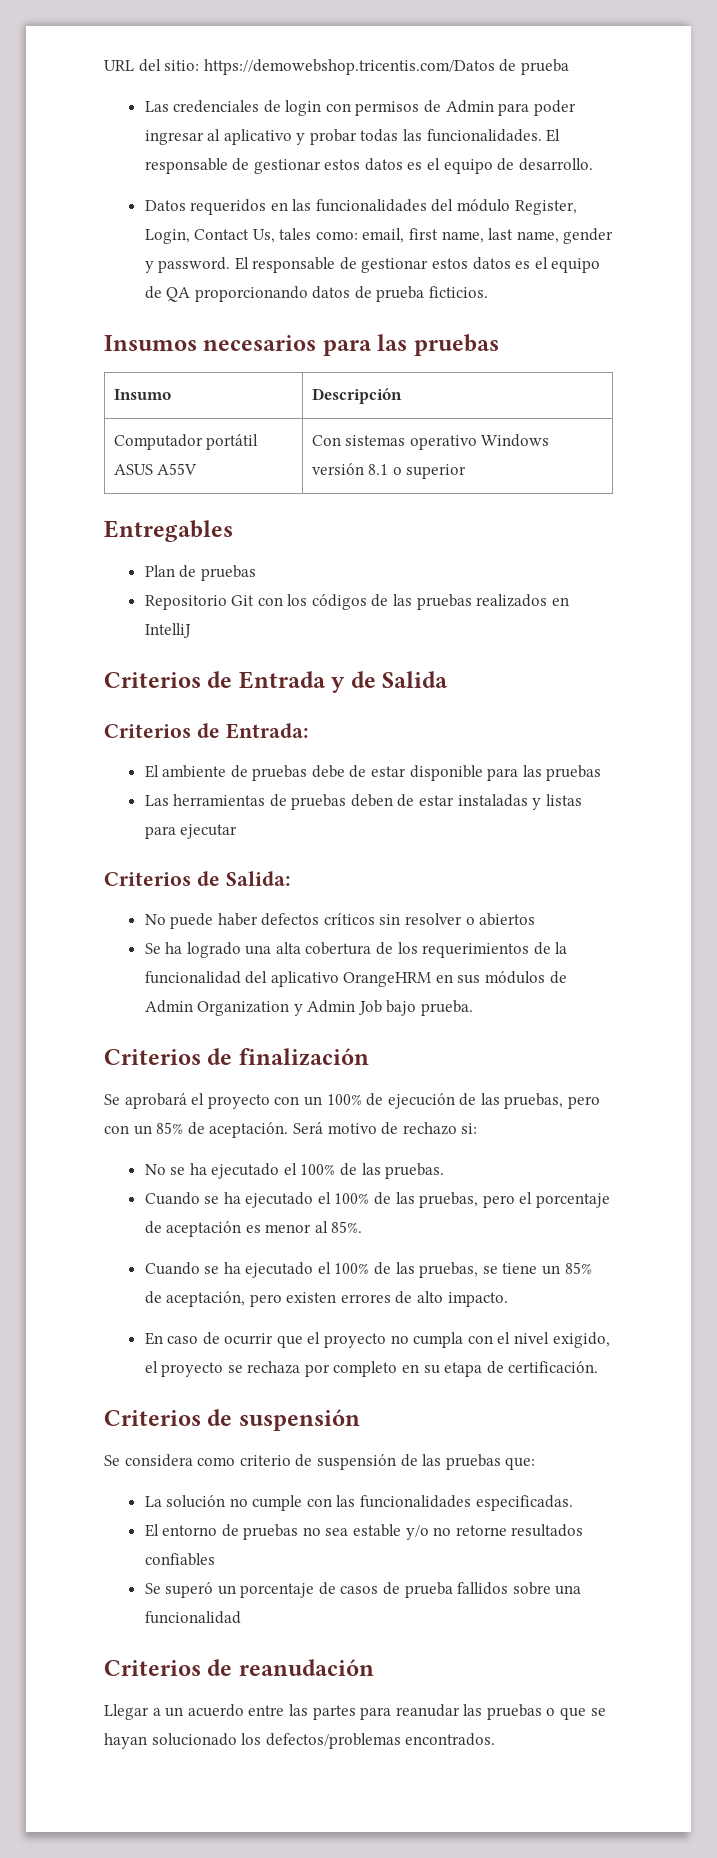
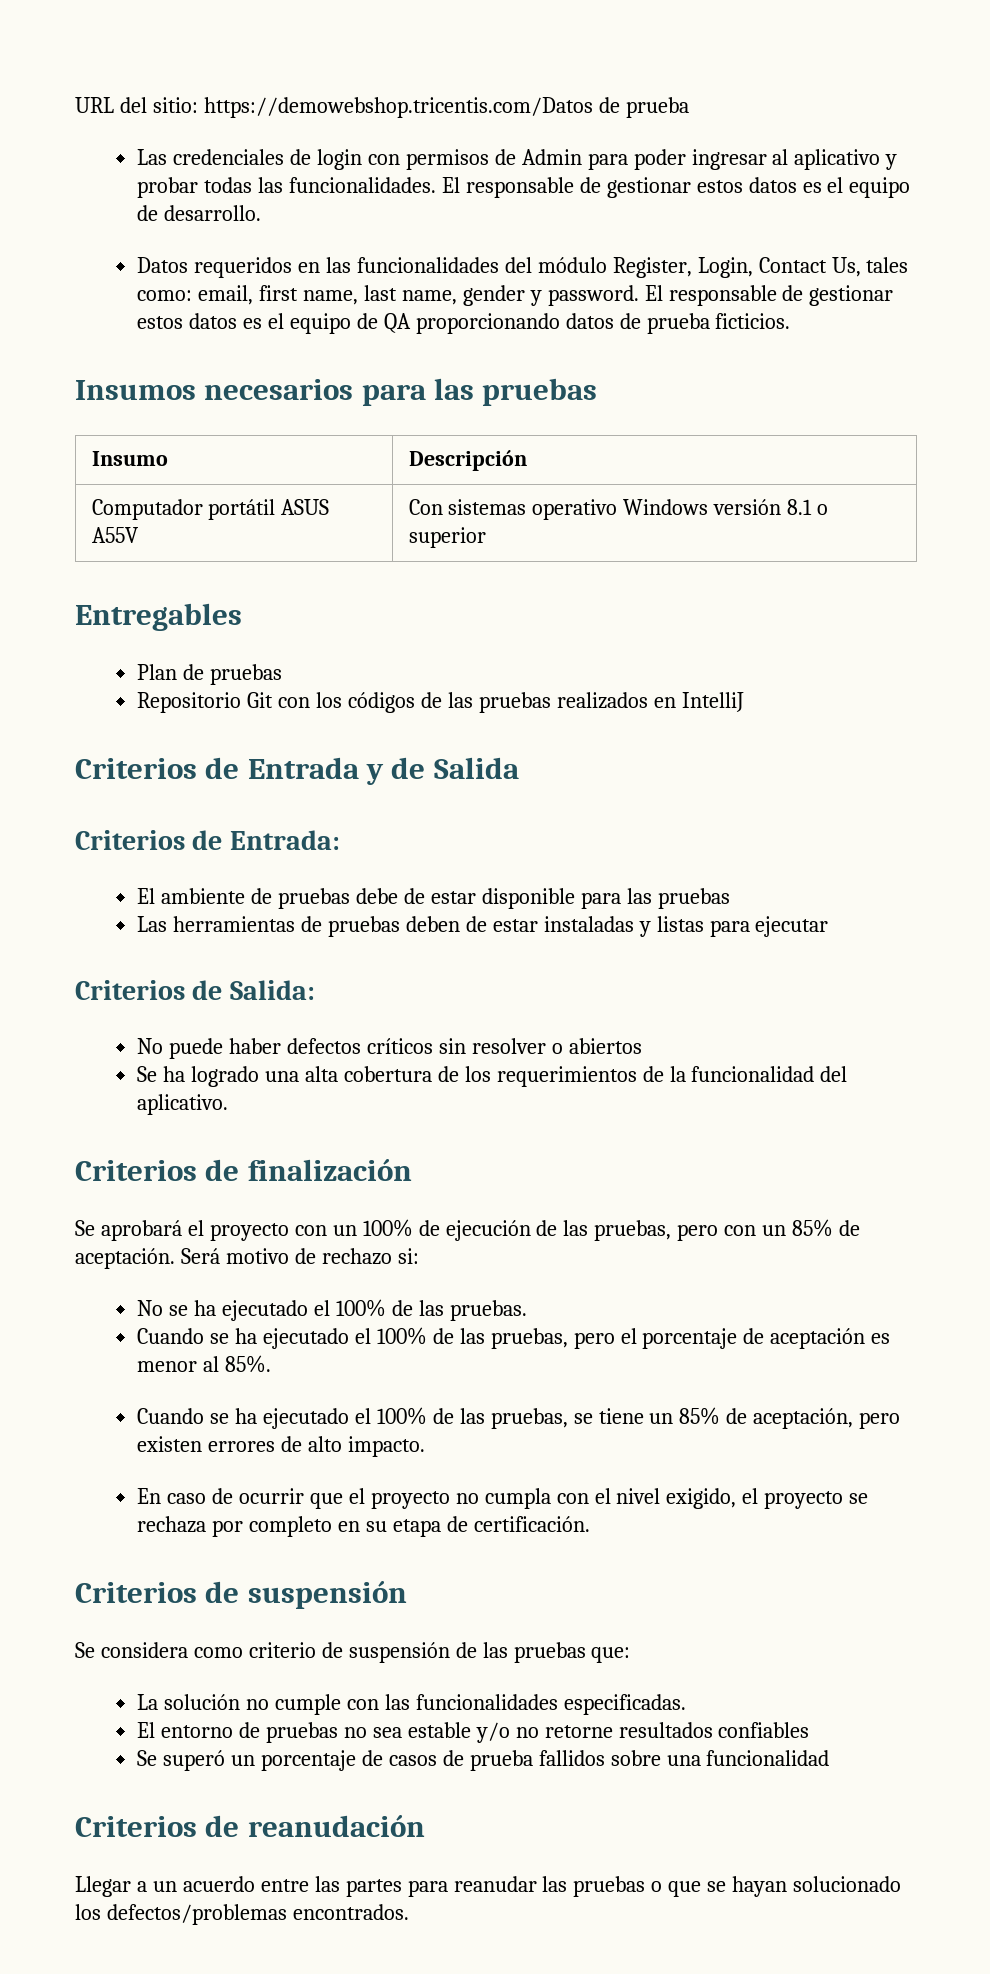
- Se ha logrado una alta cobertura de los requerimientos de la funcionalidad del aplicativo OrangeHRM en sus módulos de Admin Organization y Admin Job bajo prueba.
+ Se ha logrado una alta cobertura de los requerimientos de la funcionalidad del aplicativo.

